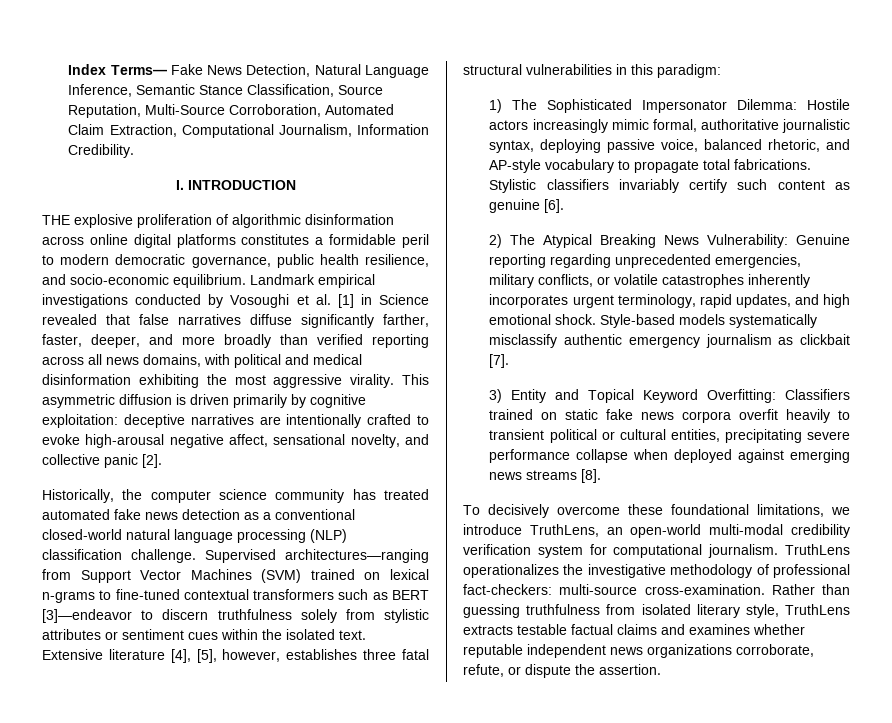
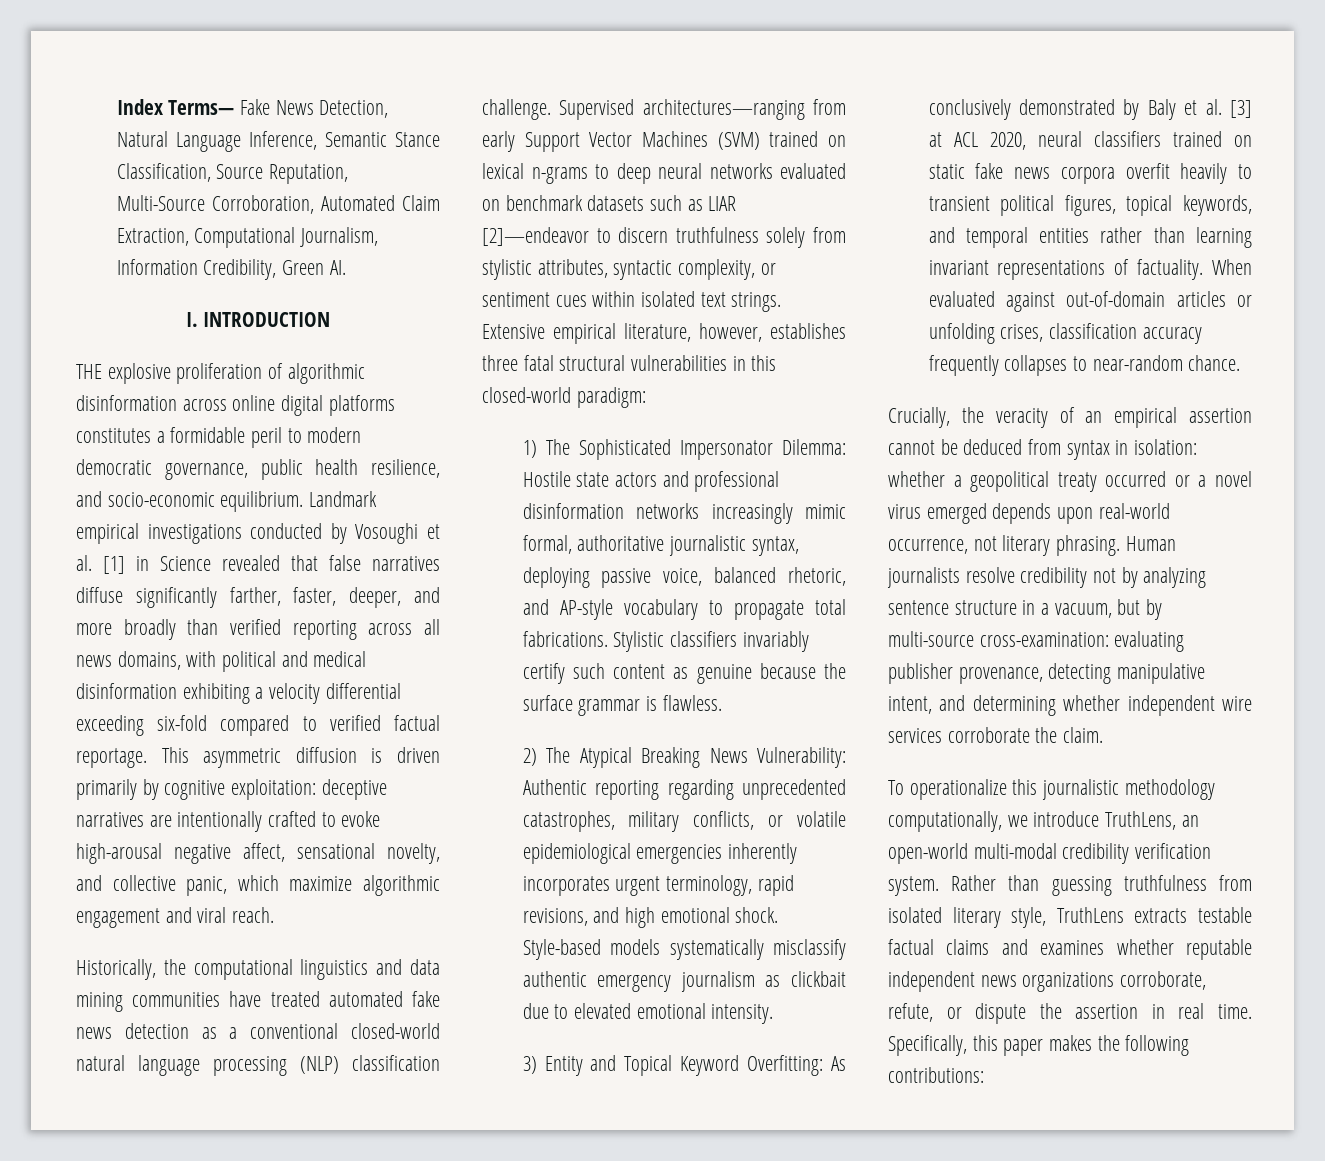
- Index Terms— Fake News Detection, Natural Language Inference, Semantic Stance Classification, Source Reputation, Multi-Source Corroboration, Automated Claim Extraction, Computational Journalism, Information Credibility.
+ Index Terms— Fake News Detection, Natural Language Inference, Semantic Stance Classification, Source Reputation, Multi-Source Corroboration, Automated Claim Extraction, Computational Journalism, Information Credibility, Green AI.
- Landmark empirical investigations conducted by Vosoughi et al. [1] in Science revealed that false narratives diffuse significantly farther, faster, deeper, and more broadly than verified reporting across all news domains, with political and medical disinformation exhibiting the most aggressive virality.
+ Landmark empirical investigations conducted by Vosoughi et al. [1] in Science revealed that false narratives diffuse significantly farther, faster, deeper, and more broadly than verified reporting across all news domains, with political and medical disinformation exhibiting a velocity differential exceeding six-fold compared to verified factual reportage.
- This asymmetric diffusion is driven primarily by cognitive exploitation: deceptive narratives are intentionally crafted to evoke high-arousal negative affect, sensational novelty, and collective panic [2].
- Historically, the computer science community has treated automated fake news detection as a conventional closed-world natural language processing (NLP) classification challenge.
+ This asymmetric diffusion is driven primarily by cognitive exploitation: deceptive narratives are intentionally crafted to evoke high-arousal negative affect, sensational novelty, and collective panic, which maximize algorithmic engagement and viral reach.
+ Historically, the computational linguistics and data mining communities have treated automated fake news detection as a conventional closed-world natural language processing (NLP) classification challenge.
- Supervised architectures—ranging from Support Vector Machines (SVM) trained on lexical n-grams to fine-tuned contextual transformers such as BERT [3]—endeavor to discern truthfulness solely from stylistic attributes or sentiment cues within the isolated text. Extensive literature [4], [5], however, establishes three fatal structural vulnerabilities in this paradigm:
+ Supervised architectures—ranging from early Support Vector Machines (SVM) trained on lexical n-grams to deep neural networks evaluated on benchmark datasets such as LIAR [2]—endeavor to discern truthfulness solely from stylistic attributes, syntactic complexity, or sentiment cues within isolated text strings. Extensive empirical literature, however, establishes three fatal structural vulnerabilities in this closed-world paradigm:
- 1) The Sophisticated Impersonator Dilemma: Hostile actors increasingly mimic formal, authoritative journalistic syntax, deploying passive voice, balanced rhetoric, and AP-style vocabulary to propagate total fabrications.
+ 1) The Sophisticated Impersonator Dilemma: Hostile state actors and professional disinformation networks increasingly mimic formal, authoritative journalistic syntax, deploying passive voice, balanced rhetoric, and AP-style vocabulary to propagate total fabrications.
- Stylistic classifiers invariably certify such content as genuine [6].
+ Stylistic classifiers invariably certify such content as genuine because the surface grammar is flawless.
- 2) The Atypical Breaking News Vulnerability: Genuine reporting regarding unprecedented emergencies, military conflicts, or volatile catastrophes inherently incorporates urgent terminology, rapid updates, and high emotional shock.
+ 2) The Atypical Breaking News Vulnerability: Authentic reporting regarding unprecedented catastrophes, military conflicts, or volatile epidemiological emergencies inherently incorporates urgent terminology, rapid revisions, and high emotional shock.
- Style-based models systematically misclassify authentic emergency journalism as clickbait [7].
+ Style-based models systematically misclassify authentic emergency journalism as clickbait due to elevated emotional intensity.
- 3) Entity and Topical Keyword Overfitting: Classifiers trained on static fake news corpora overfit heavily to transient political or cultural entities, precipitating severe performance collapse when deployed against emerging news streams [8].
- To decisively overcome these foundational limitations, we introduce TruthLens, an open-world multi-modal credibility verification system for computational journalism. TruthLens operationalizes the investigative methodology of professional fact-checkers: multi-source cross-examination.
+ 3) Entity and Topical Keyword Overfitting: As conclusively demonstrated by Baly et al. [3] at ACL 2020, neural classifiers trained on static fake news corpora overfit heavily to transient political figures, topical keywords, and temporal entities rather than learning invariant representations of factuality. When evaluated against out-of-domain articles or unfolding crises, classification accuracy frequently collapses to near-random chance.
+ Crucially, the veracity of an empirical assertion cannot be deduced from syntax in isolation: whether a geopolitical treaty occurred or a novel virus emerged depends upon real-world occurrence, not literary phrasing. Human journalists resolve credibility not by analyzing sentence structure in a vacuum, but by multi-source cross-examination: evaluating publisher provenance, detecting manipulative intent, and determining whether independent wire services corroborate the claim.
+ To operationalize this journalistic methodology computationally, we introduce TruthLens, an open-world multi-modal credibility verification system.
- Rather than guessing truthfulness from isolated literary style, TruthLens extracts testable factual claims and examines whether reputable independent news organizations corroborate, refute, or dispute the assertion.
+ Rather than guessing truthfulness from isolated literary style, TruthLens extracts testable factual claims and examines whether reputable independent news organizations corroborate, refute, or dispute the assertion in real time. Specifically, this paper makes the following contributions:

